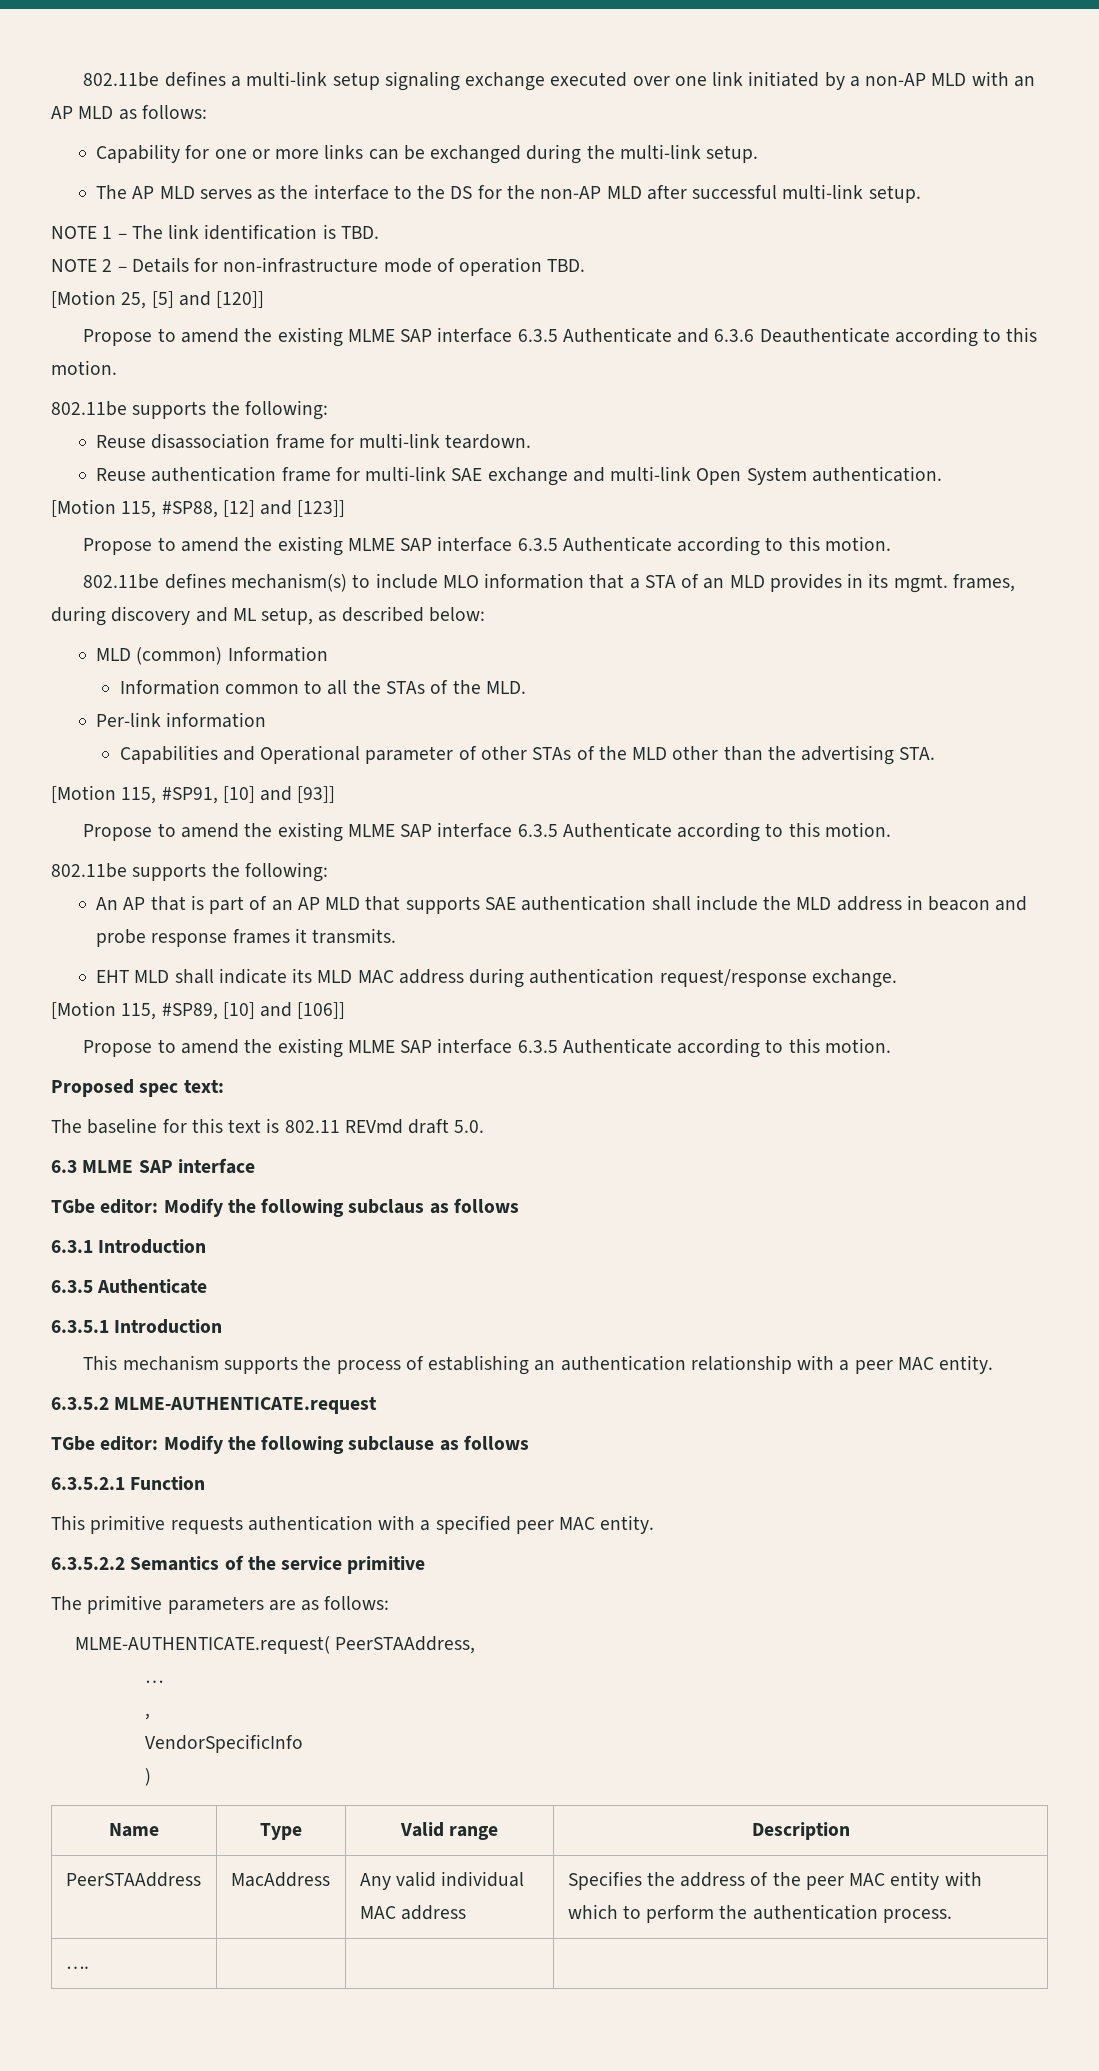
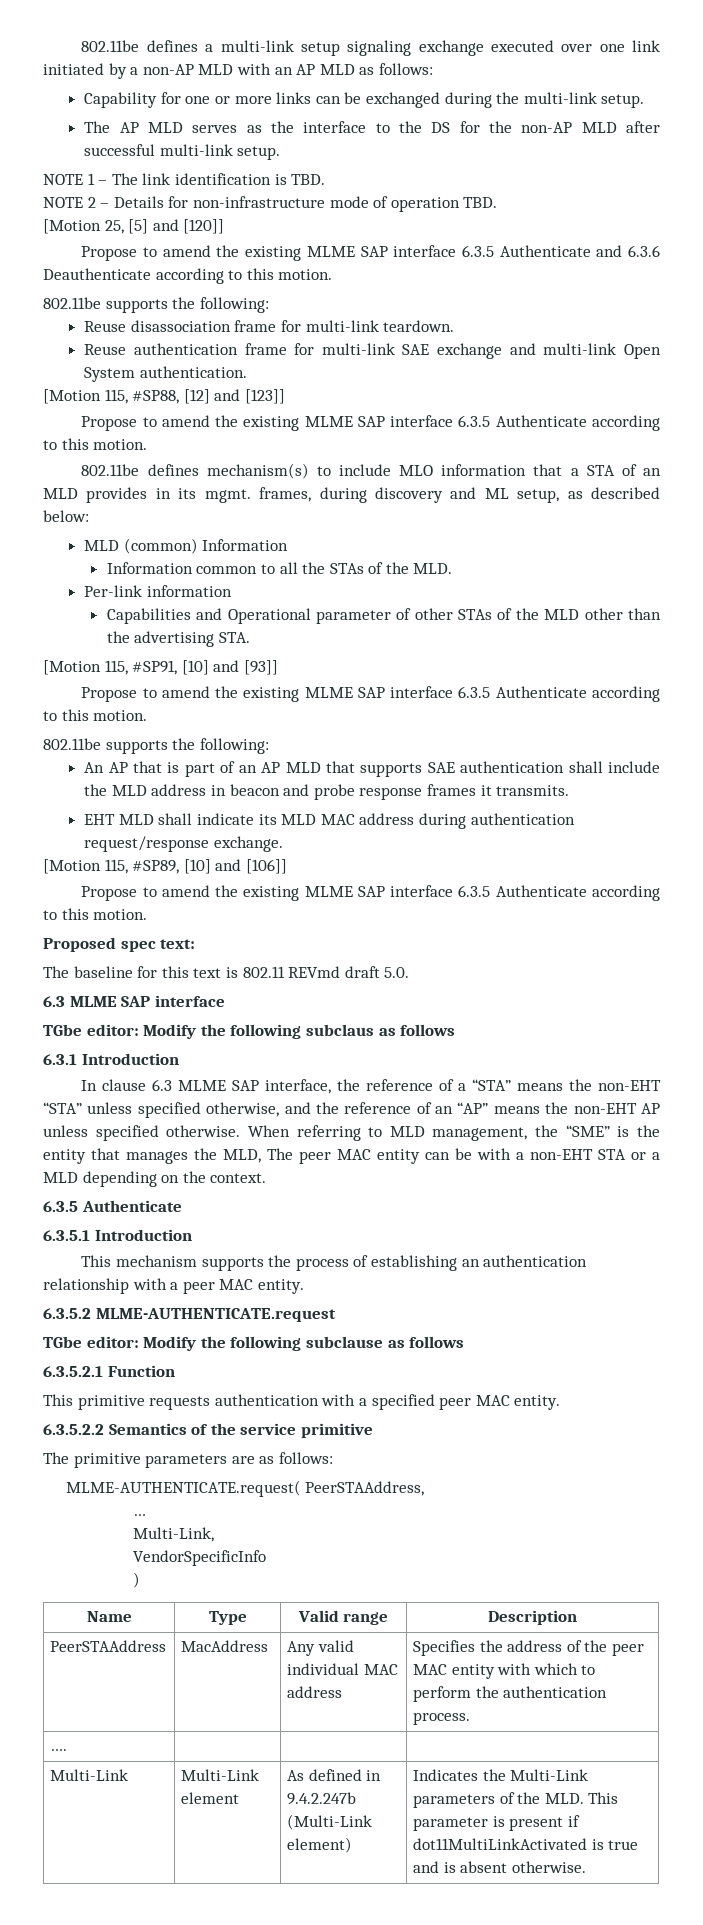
+ In clause 6.3 MLME SAP interface, the reference of a “STA” means the non-EHT “STA” unless specified otherwise, and the reference of an “AP” means the non-EHT AP unless specified otherwise. When referring to MLD management, the “SME” is the entity that manages the MLD, The peer MAC entity can be with a non-EHT STA or a MLD depending on the context.
- ,
+ Multi-Link,
+ Multi-Link | Multi-Link element | As defined in 9.4.2.247b (Multi-Link element) | Indicates the Multi-Link parameters of the MLD. This parameter is present if dot11MultiLinkActivated is true and is absent otherwise.

